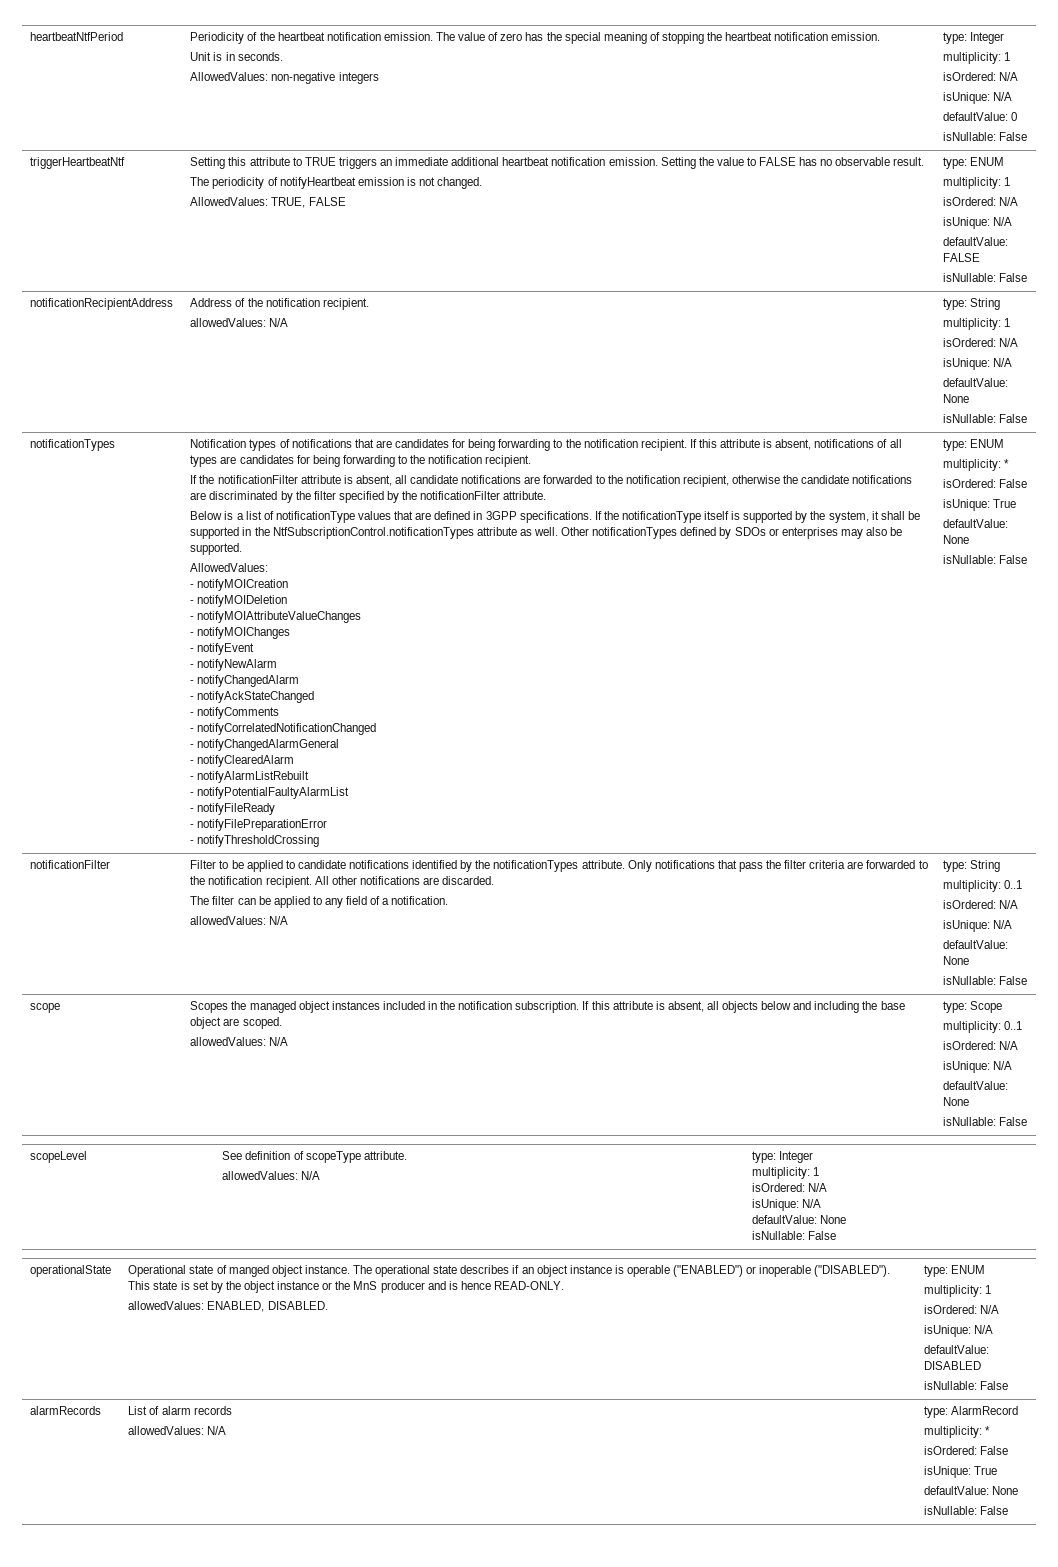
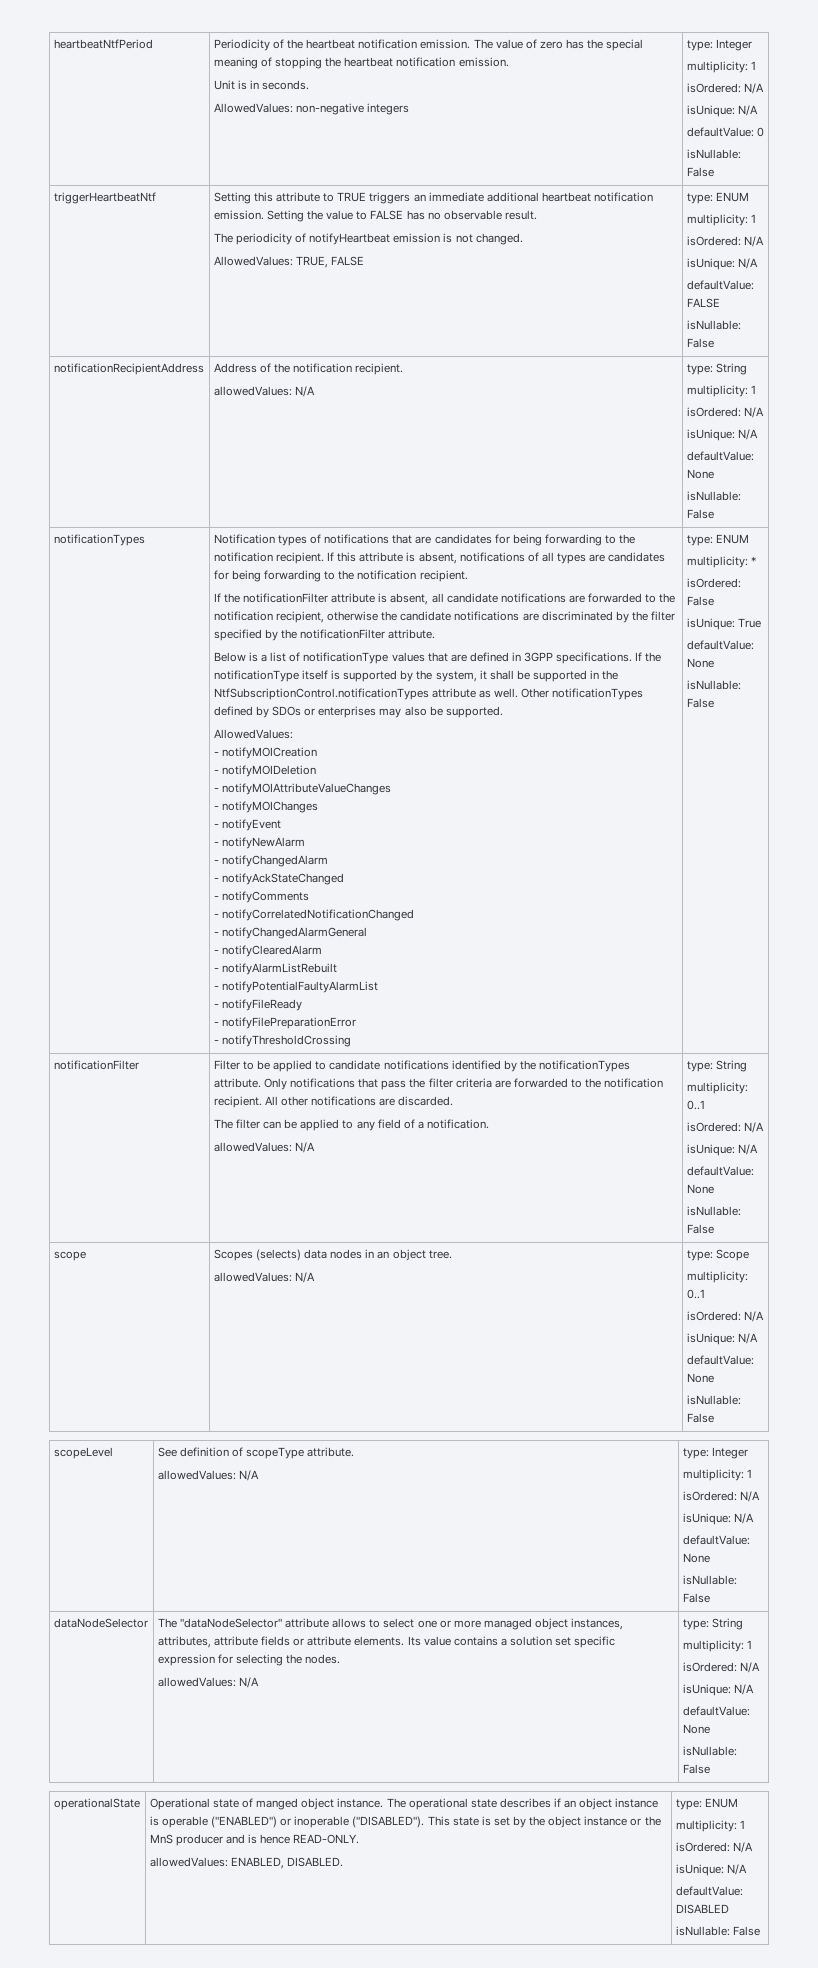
- scope | Scopes the managed object instances included in the notification subscription. If this attribute is absent, all objects below and including the base object are scoped.
+ scope | Scopes (selects) data nodes in an object tree.
+ dataNodeSelector | The "dataNodeSelector" attribute allows to select one or more managed object instances, attributes, attribute fields or attribute elements. Its value contains a solution set specific expression for selecting the nodes.
+ allowedValues: N/A | type: String
+ multiplicity: 1
+ isOrdered: N/A
+ isUnique: N/A
+ defaultValue: None
+ isNullable: False
- alarmRecords | List of alarm records
- allowedValues: N/A | type: AlarmRecord
- multiplicity: *
- isOrdered: False
- isUnique: True
- defaultValue: None
- isNullable: False

